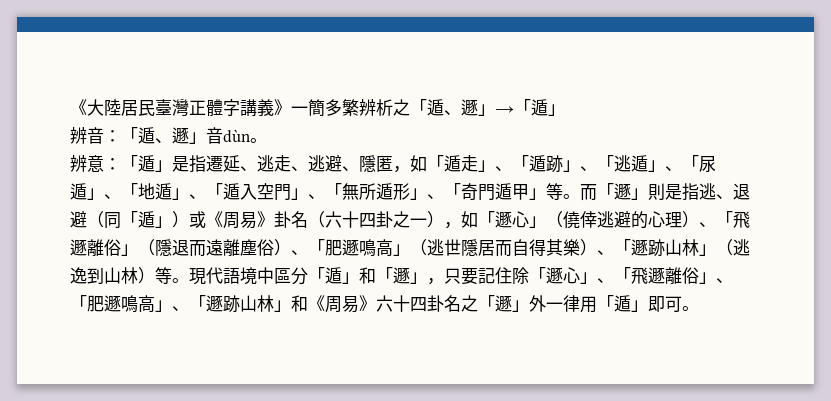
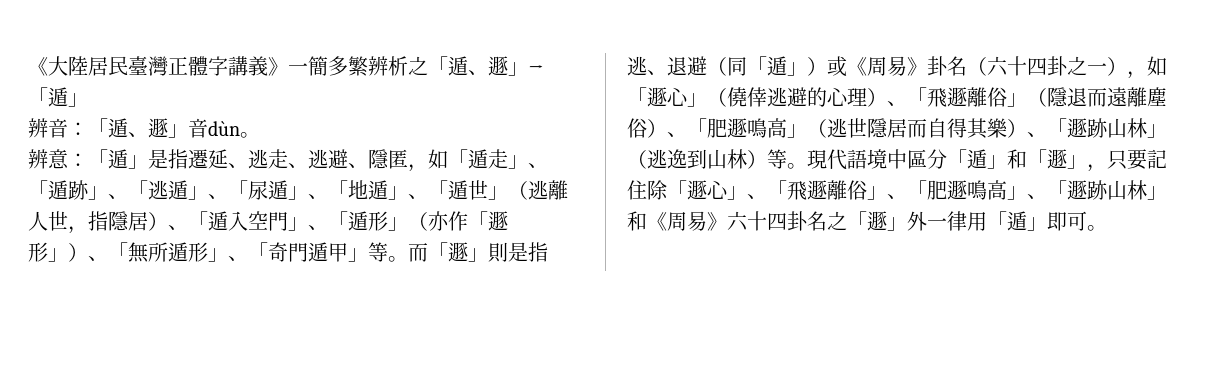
- 辨意：「遁」是指遷延、逃走、逃避、隱匿，如「遁走」、「遁跡」、「逃遁」、「尿遁」、「地遁」、「遁入空門」、「無所遁形」、「奇門遁甲」等。
+ 辨意：「遁」是指遷延、逃走、逃避、隱匿，如「遁走」、「遁跡」、「逃遁」、「尿遁」、「地遁」、「遁世」（逃離人世，指隱居）、「遁入空門」、「遁形」（亦作「遯形」）、「無所遁形」、「奇門遁甲」等。

